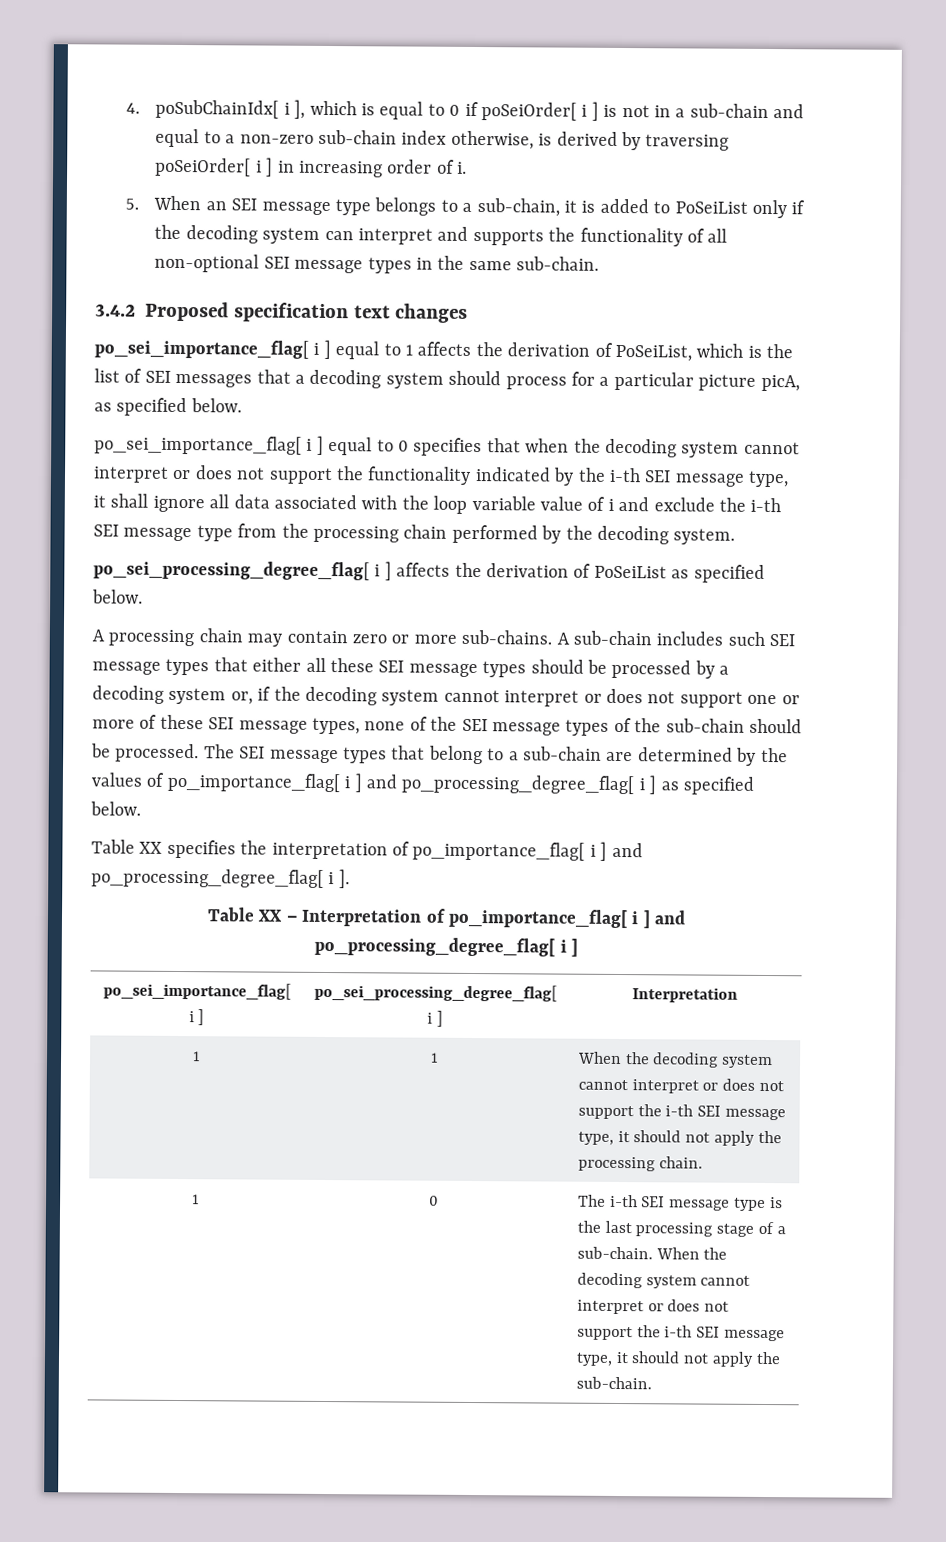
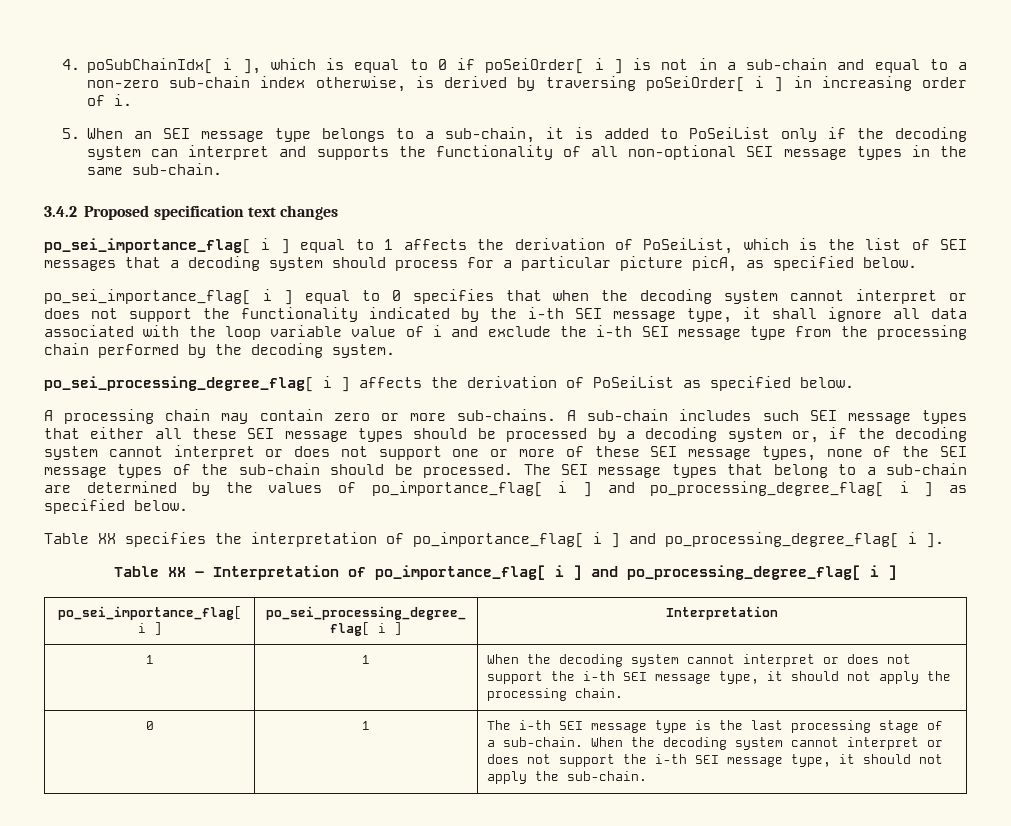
- 1 | 0 | The i-th SEI message type is the last processing stage of a sub-chain. When the decoding system cannot interpret or does not support the i-th SEI message type, it should not apply the sub-chain.
+ 0 | 1 | The i-th SEI message type is the last processing stage of a sub-chain. When the decoding system cannot interpret or does not support the i-th SEI message type, it should not apply the sub-chain.

